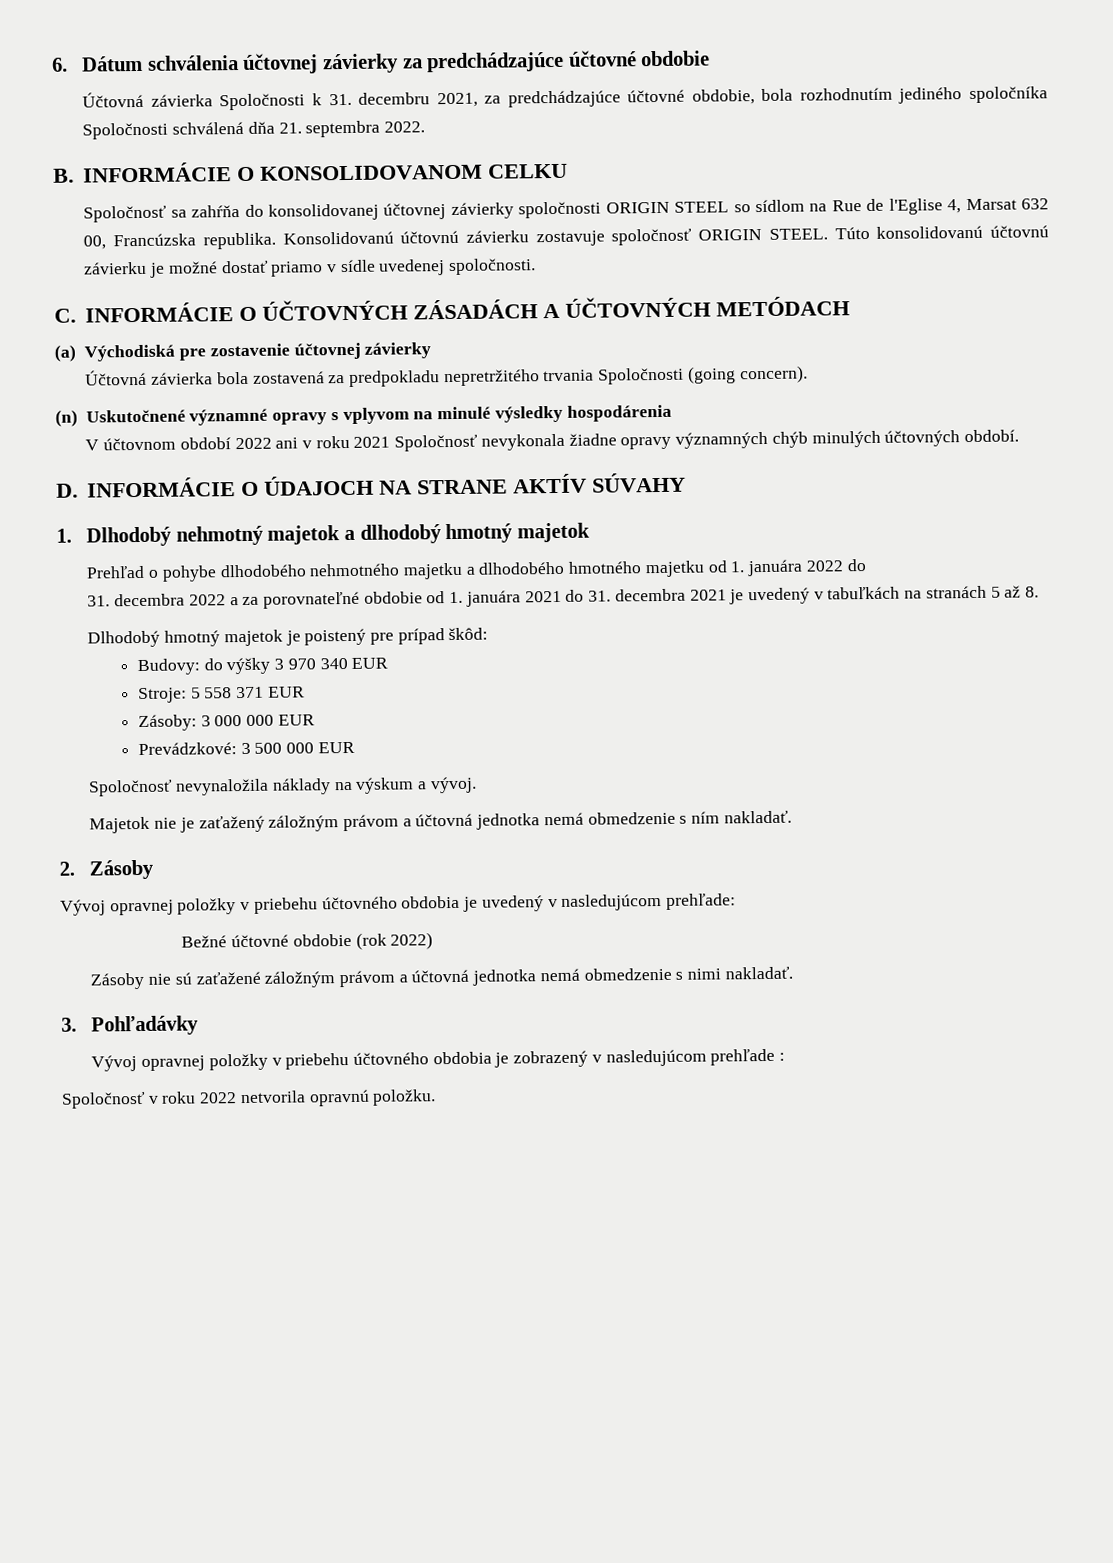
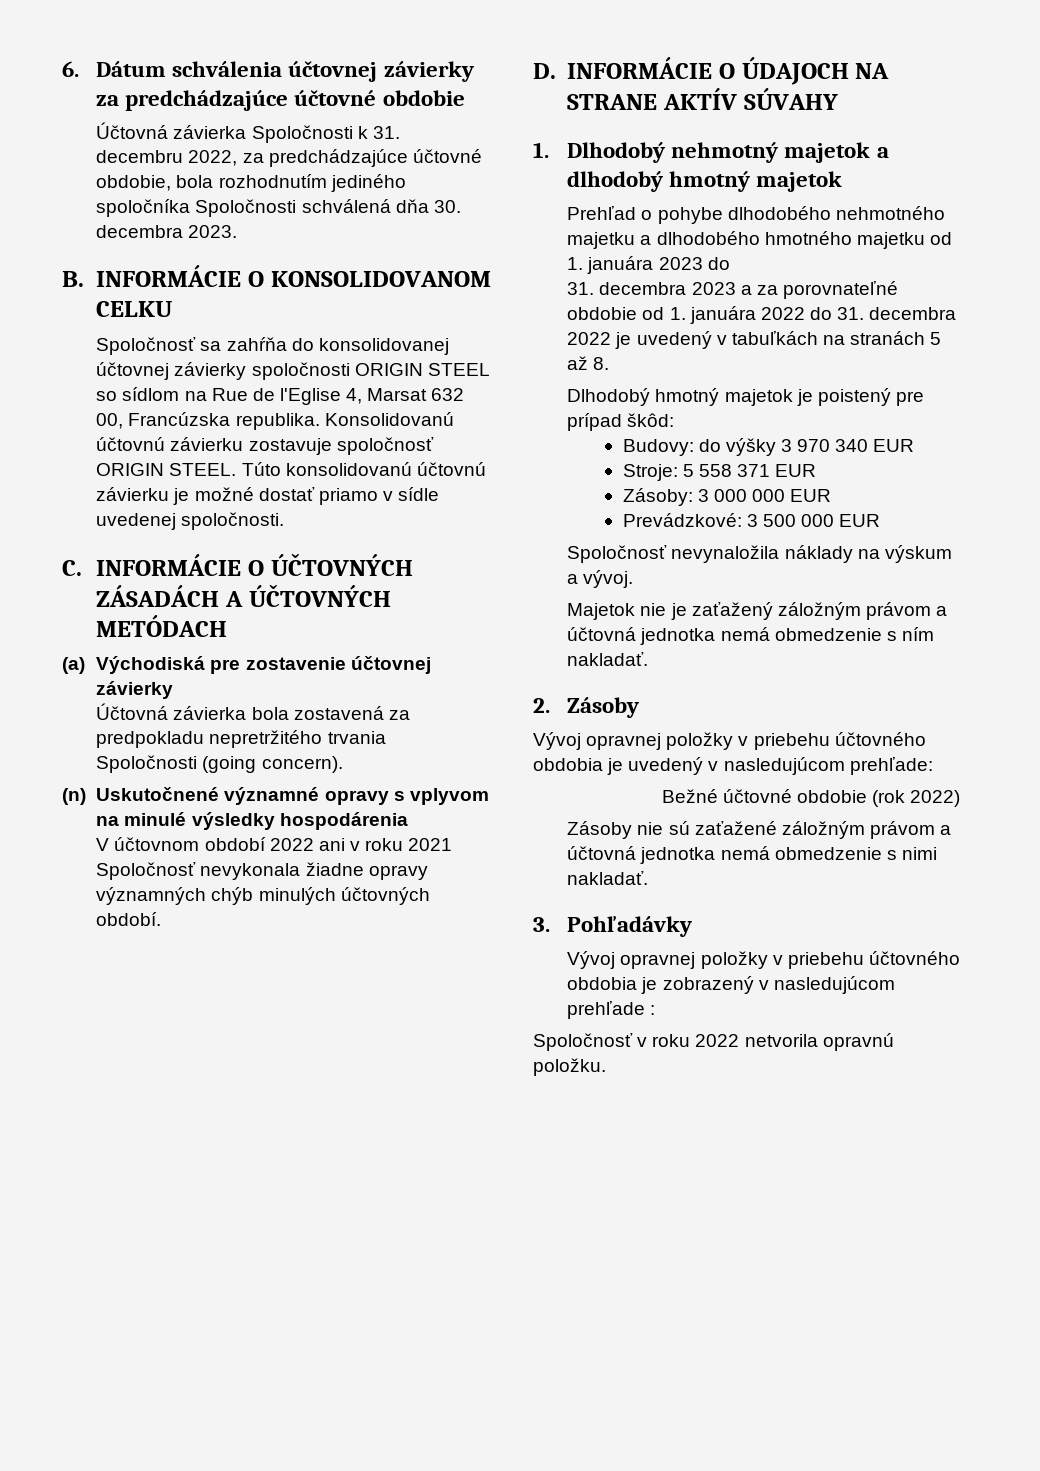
- Účtovná závierka Spoločnosti k 31. decembru 2021, za predchádzajúce účtovné obdobie, bola rozhodnutím jediného spoločníka Spoločnosti schválená dňa 21. septembra 2022.
+ Účtovná závierka Spoločnosti k 31. decembru 2022, za predchádzajúce účtovné obdobie, bola rozhodnutím jediného spoločníka Spoločnosti schválená dňa 30. decembra 2023.
- Prehľad o pohybe dlhodobého nehmotného majetku a dlhodobého hmotného majetku od 1. januára 2022 do
+ Prehľad o pohybe dlhodobého nehmotného majetku a dlhodobého hmotného majetku od 1. januára 2023 do
- 31. decembra 2022 a za porovnateľné obdobie od 1. januára 2021 do 31. decembra 2021 je uvedený v tabuľkách na stranách 5 až 8.
+ 31. decembra 2023 a za porovnateľné obdobie od 1. januára 2022 do 31. decembra 2022 je uvedený v tabuľkách na stranách 5 až 8.

